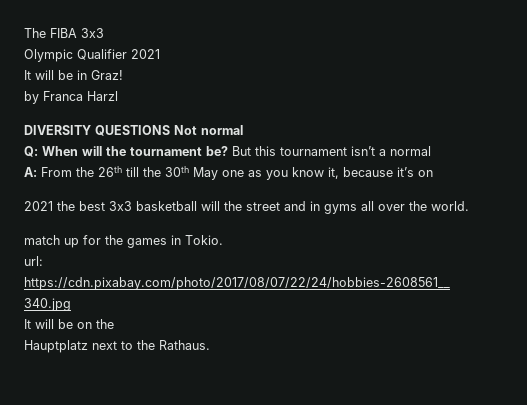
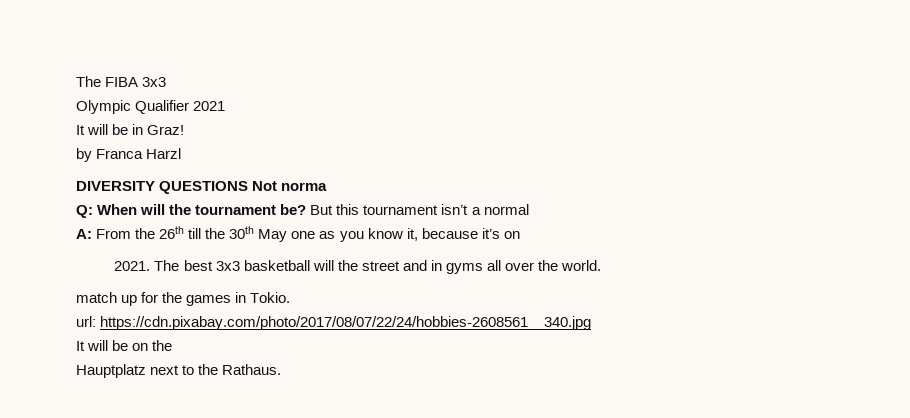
- DIVERSITY QUESTIONS Not normal
+ DIVERSITY QUESTIONS Not norma
- 2021 the best 3x3 basketball will the street and in gyms all over the world.
+ 2021. The best 3x3 basketball will the street and in gyms all over the world.

